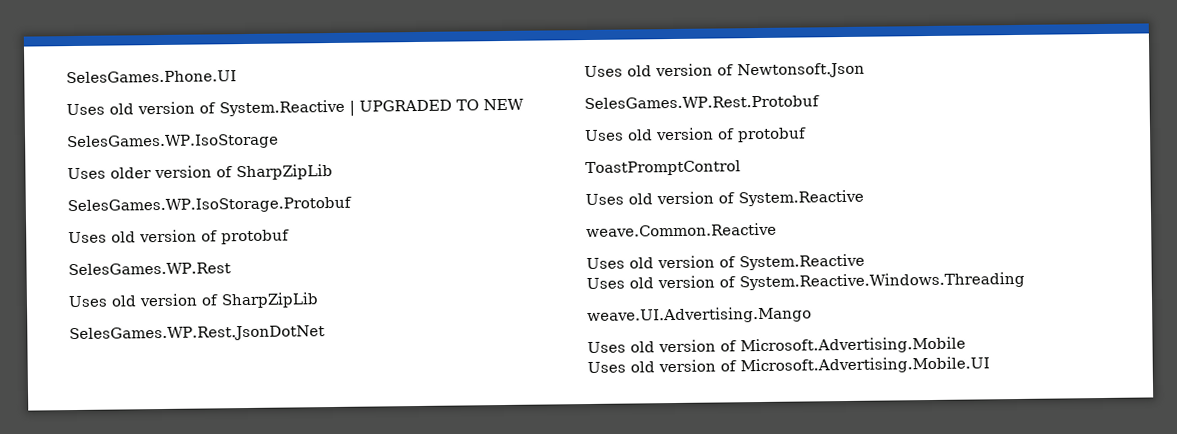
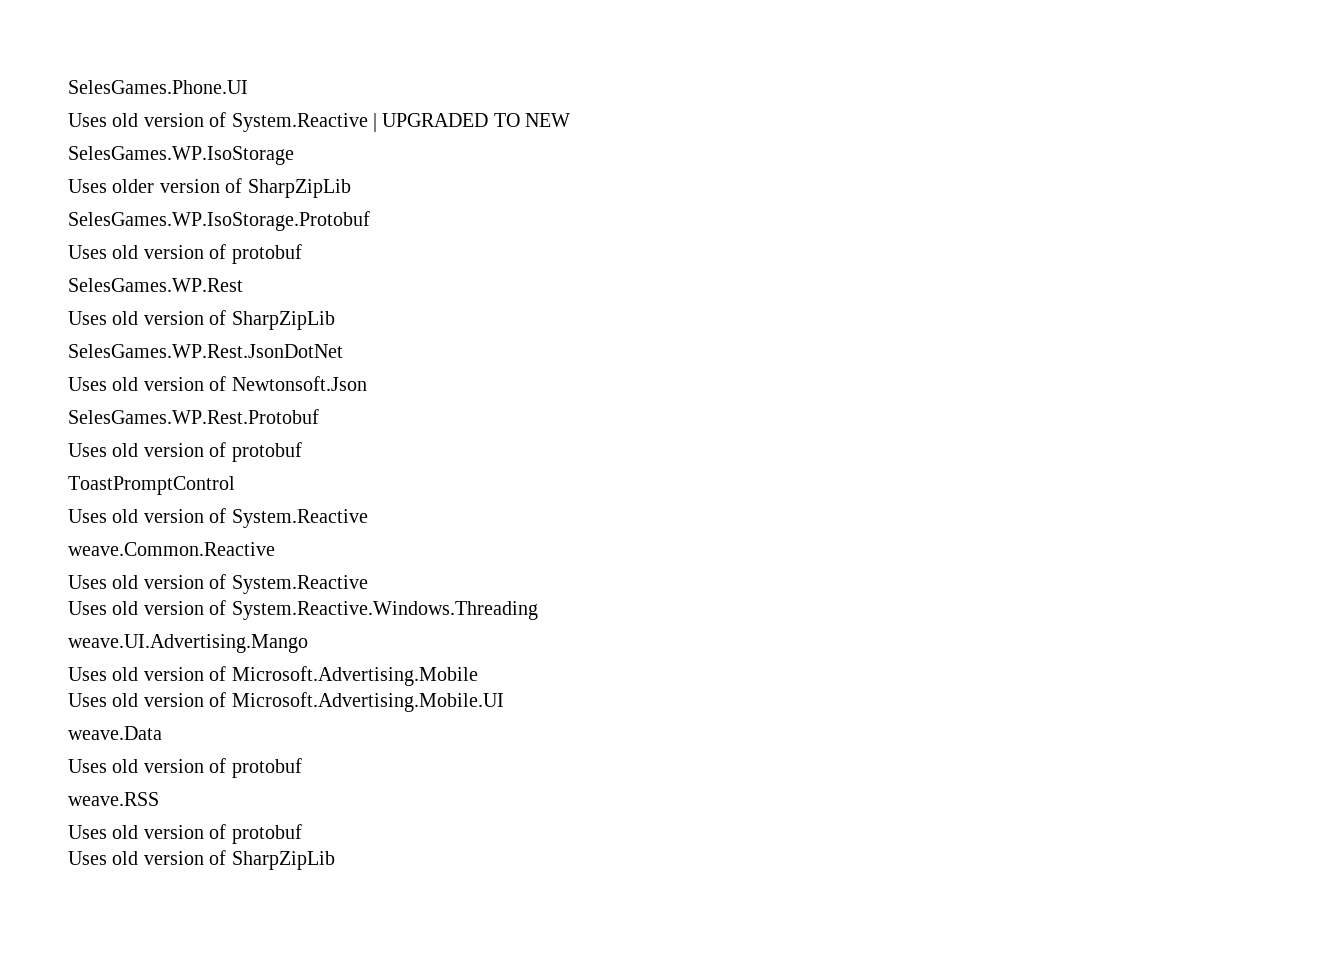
+ weave.Data
+ Uses old version of protobuf
+ weave.RSS
+ Uses old version of protobuf
+ Uses old version of SharpZipLib

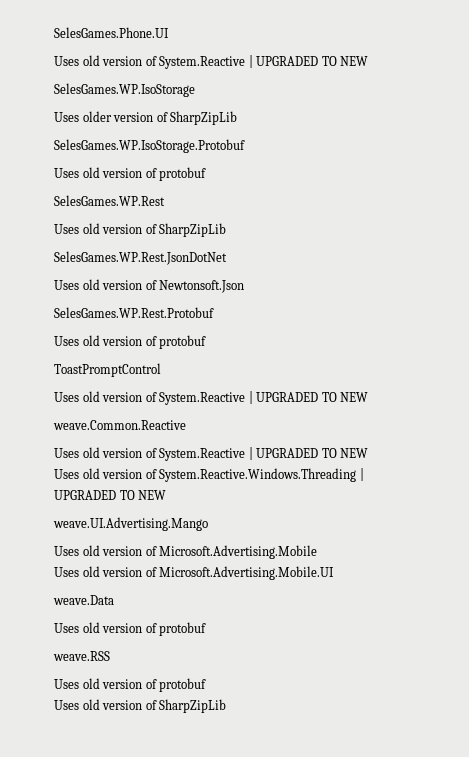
  ToastPromptControl
- Uses old version of System.Reactive
+ Uses old version of System.Reactive | UPGRADED TO NEW
  weave.Common.Reactive
- Uses old version of System.Reactive
+ Uses old version of System.Reactive | UPGRADED TO NEW
- Uses old version of System.Reactive.Windows.Threading
+ Uses old version of System.Reactive.Windows.Threading | UPGRADED TO NEW

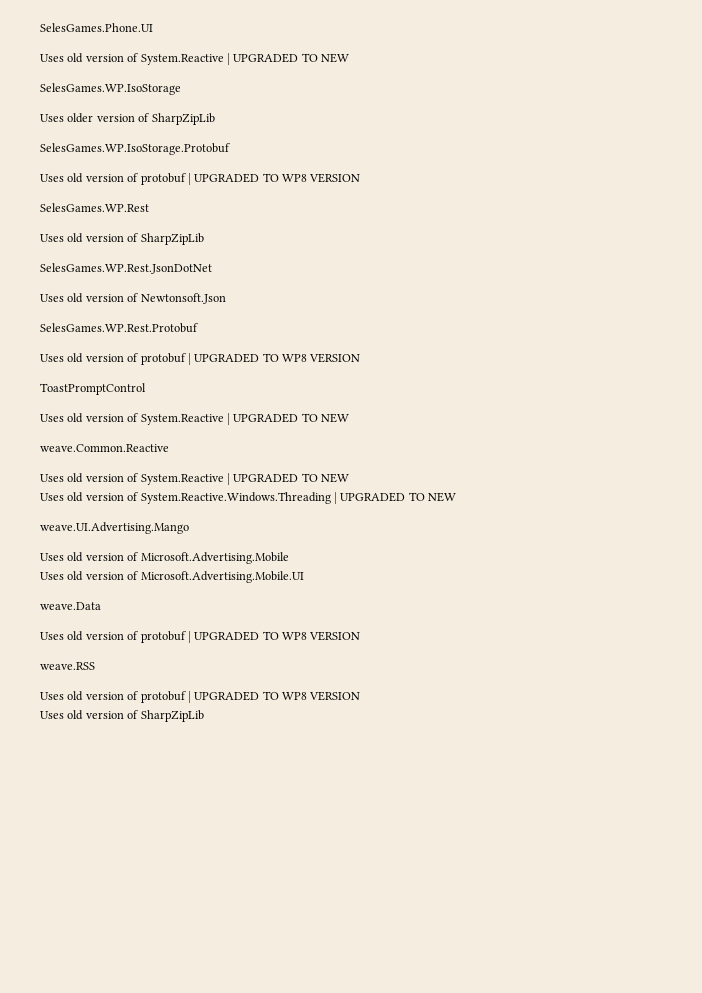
  SelesGames.WP.IsoStorage.Protobuf
- Uses old version of protobuf
+ Uses old version of protobuf | UPGRADED TO WP8 VERSION
  SelesGames.WP.Rest.Protobuf
- Uses old version of protobuf
+ Uses old version of protobuf | UPGRADED TO WP8 VERSION
  weave.Data
- Uses old version of protobuf
+ Uses old version of protobuf | UPGRADED TO WP8 VERSION
  weave.RSS
- Uses old version of protobuf
+ Uses old version of protobuf | UPGRADED TO WP8 VERSION

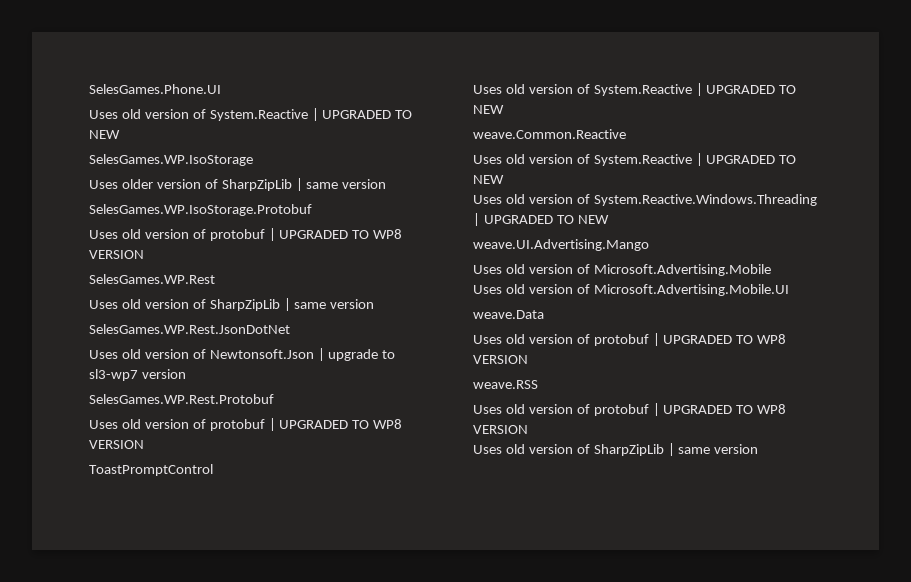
- Uses older version of SharpZipLib
+ Uses older version of SharpZipLib | same version
  SelesGames.WP.Rest
- Uses old version of SharpZipLib
+ Uses old version of SharpZipLib | same version
- Uses old version of Newtonsoft.Json
+ Uses old version of Newtonsoft.Json | upgrade to sl3-wp7 version
  weave.RSS
  Uses old version of protobuf | UPGRADED TO WP8 VERSION
- Uses old version of SharpZipLib
+ Uses old version of SharpZipLib | same version

